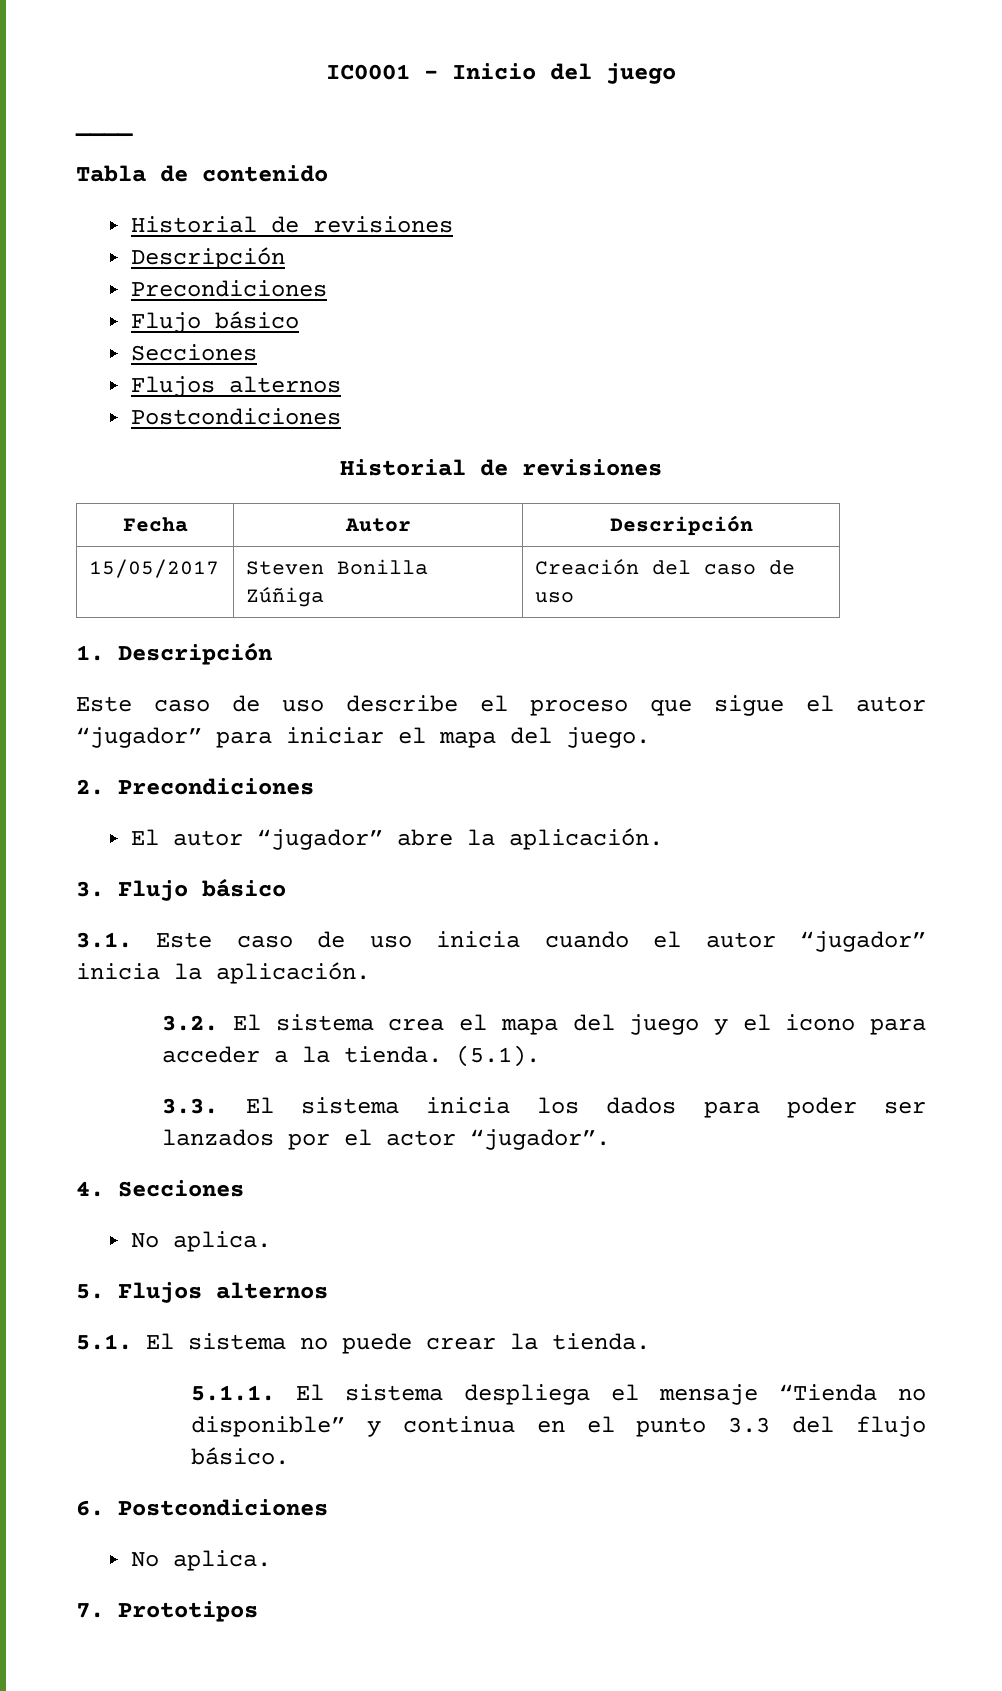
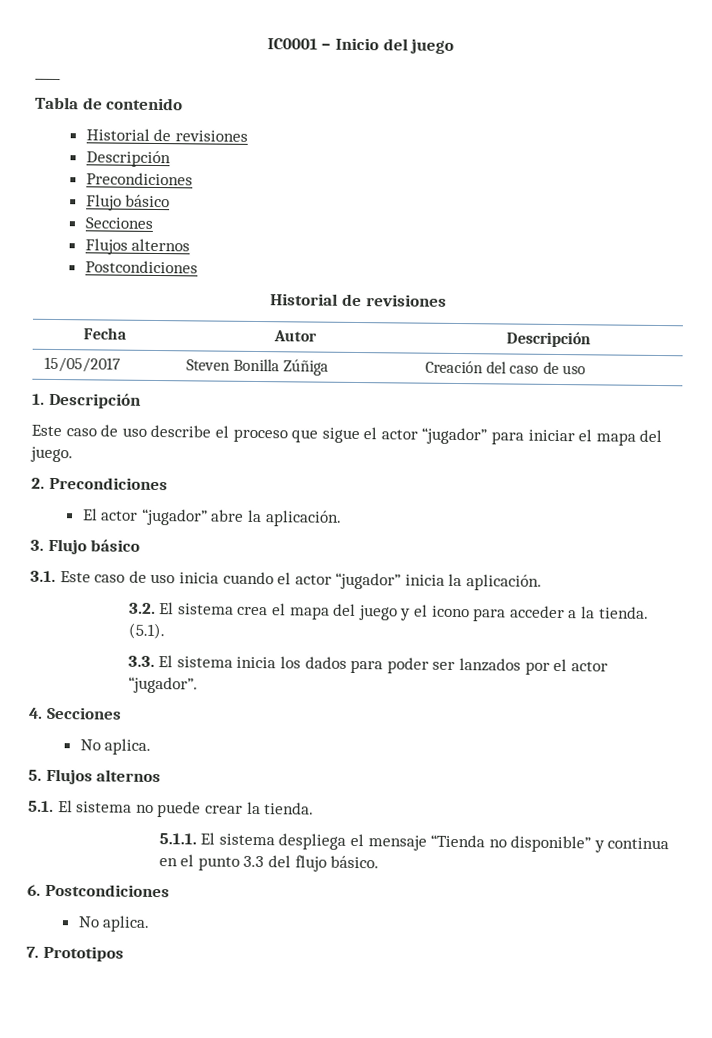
- Este caso de uso describe el proceso que sigue el autor “jugador” para iniciar el mapa del juego.
+ Este caso de uso describe el proceso que sigue el actor “jugador” para iniciar el mapa del juego.
- El autor “jugador” abre la aplicación.
+ El actor “jugador” abre la aplicación.
- 3.1. Este caso de uso inicia cuando el autor “jugador” inicia la aplicación.
+ 3.1. Este caso de uso inicia cuando el actor “jugador” inicia la aplicación.

